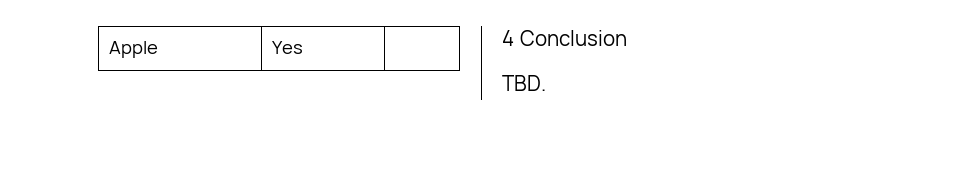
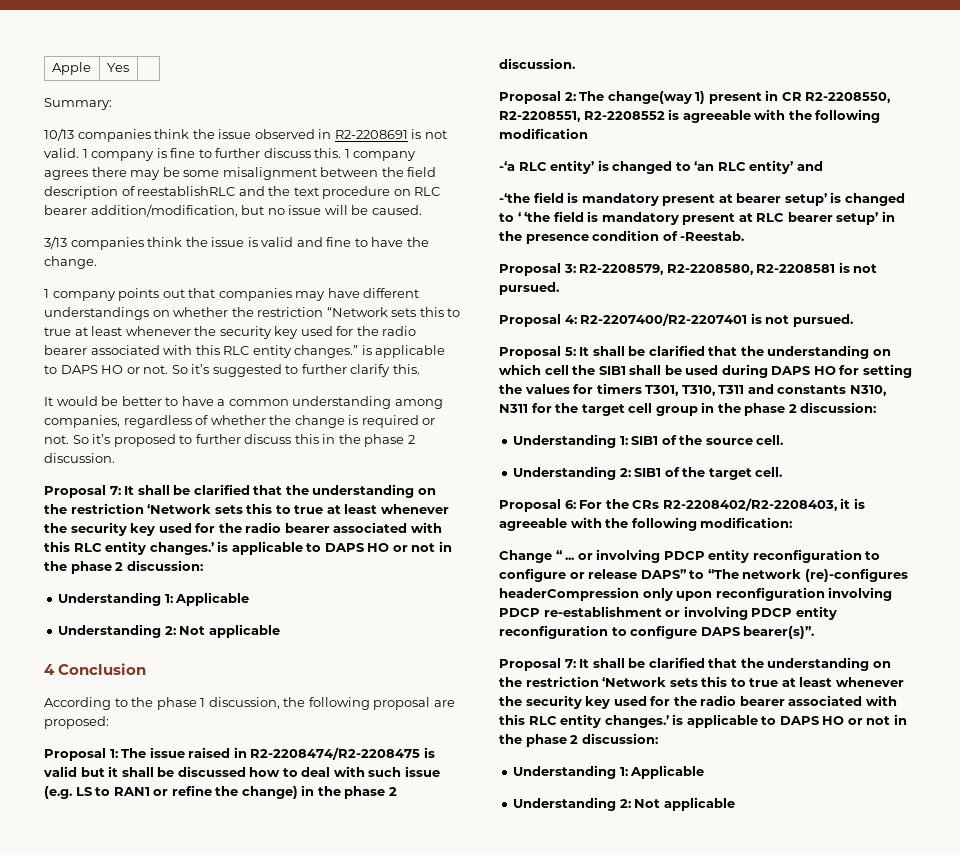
+ Summary:
+ 10/13 companies think the issue observed in R2-2208691 is not valid. 1 company is fine to further discuss this. 1 company agrees there may be some misalignment between the field description of reestablishRLC and the text procedure on RLC bearer addition/modification, but no issue will be caused.
+ 3/13 companies think the issue is valid and fine to have the change.
+ 1 company points out that companies may have different understandings on whether the restriction “Network sets this to true at least whenever the security key used for the radio bearer associated with this RLC entity changes.” is applicable to DAPS HO or not. So it’s suggested to further clarify this.
+ It would be better to have a common understanding among companies, regardless of whether the change is required or not. So it’s proposed to further discuss this in the phase 2 discussion.
+ Proposal 7: It shall be clarified that the understanding on the restriction ‘Network sets this to true at least whenever the security key used for the radio bearer associated with this RLC entity changes.’ is applicable to DAPS HO or not in the phase 2 discussion:
+ Understanding 1: Applicable
+ Understanding 2: Not applicable
  4 Conclusion
- TBD.
+ According to the phase 1 discussion, the following proposal are proposed:
+ Proposal 1: The issue raised in R2-2208474/R2-2208475 is valid but it shall be discussed how to deal with such issue (e.g. LS to RAN1 or refine the change) in the phase 2 discussion.
+ Proposal 2: The change(way 1) present in CR R2-2208550, R2-2208551, R2-2208552 is agreeable with the following modification
+ -‘a RLC entity’ is changed to ‘an RLC entity’ and
+ -‘the field is mandatory present at bearer setup’ is changed to ‘ ‘the field is mandatory present at RLC bearer setup’ in the presence condition of -Reestab.
+ Proposal 3: R2-2208579, R2-2208580, R2-2208581 is not pursued.
+ Proposal 4: R2-2207400/R2-2207401 is not pursued.
+ Proposal 5: It shall be clarified that the understanding on which cell the SIB1 shall be used during DAPS HO for setting the values for timers T301, T310, T311 and constants N310, N311 for the target cell group in the phase 2 discussion:
+ Understanding 1: SIB1 of the source cell.
+ Understanding 2: SIB1 of the target cell.
+ Proposal 6: For the CRs R2-2208402/R2-2208403, it is agreeable with the following modification:
+ Change “ ... or involving PDCP entity reconfiguration to configure or release DAPS” to “The network (re)-configures headerCompression only upon reconfiguration involving PDCP re-establishment or involving PDCP entity reconfiguration to configure DAPS bearer(s)”.
+ Proposal 7: It shall be clarified that the understanding on the restriction ‘Network sets this to true at least whenever the security key used for the radio bearer associated with this RLC entity changes.’ is applicable to DAPS HO or not in the phase 2 discussion:
+ Understanding 1: Applicable
+ Understanding 2: Not applicable

